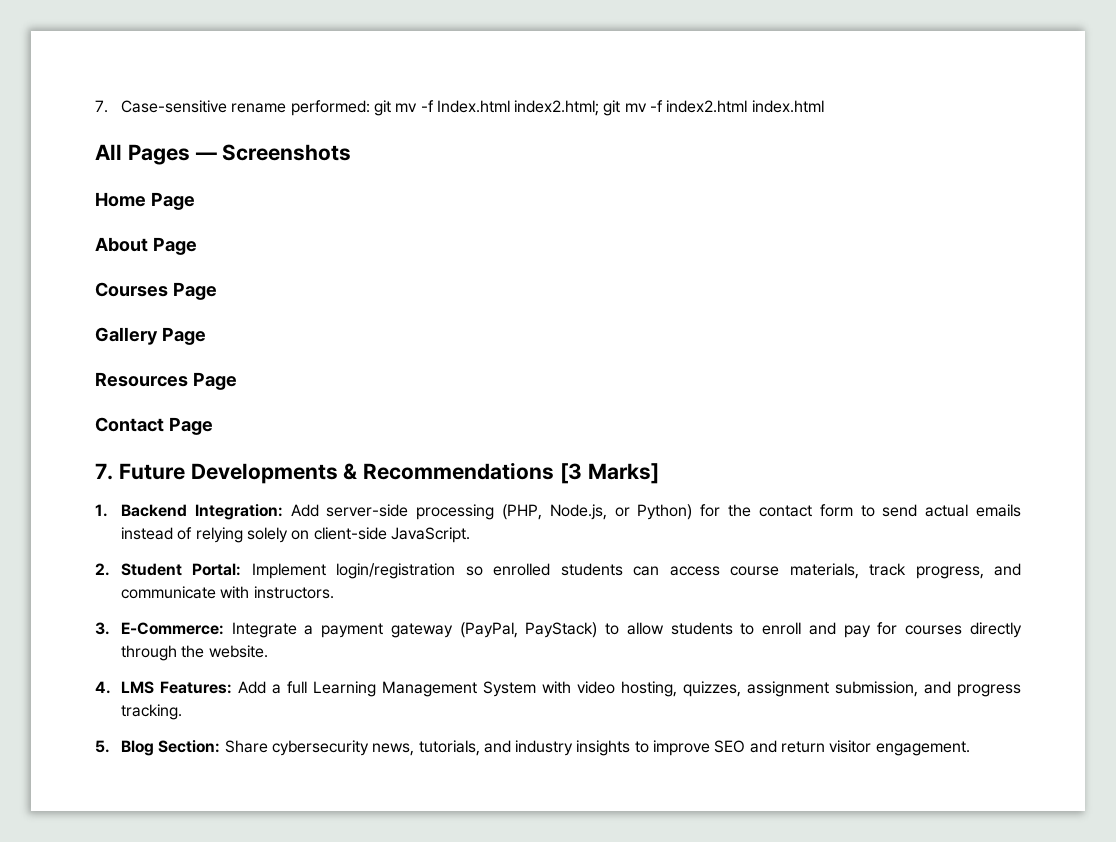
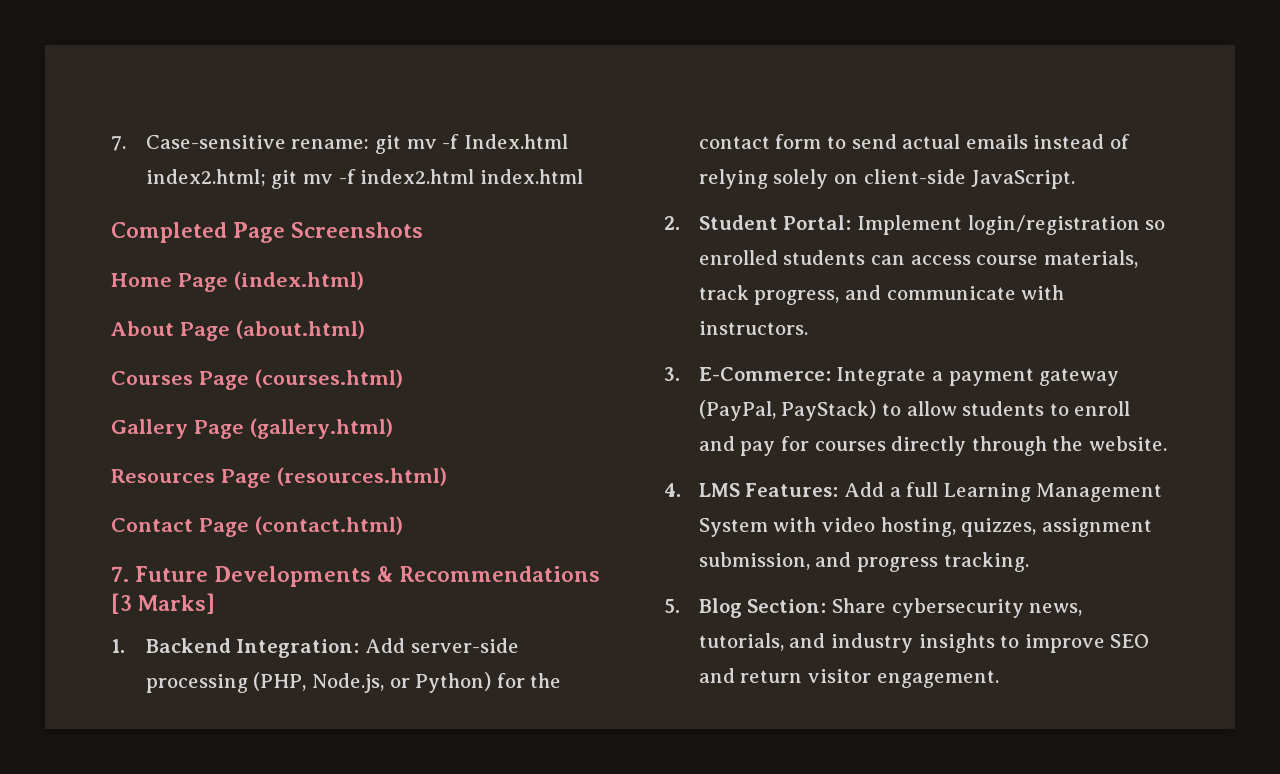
- 7. Case-sensitive rename performed: git mv -f Index.html index2.html; git mv -f index2.html index.html
+ 7. Case-sensitive rename: git mv -f Index.html index2.html; git mv -f index2.html index.html
- All Pages — Screenshots
+ Completed Page Screenshots
- Home Page
+ Home Page (index.html)
- About Page
+ About Page (about.html)
- Courses Page
+ Courses Page (courses.html)
- Gallery Page
+ Gallery Page (gallery.html)
- Resources Page
+ Resources Page (resources.html)
- Contact Page
+ Contact Page (contact.html)

